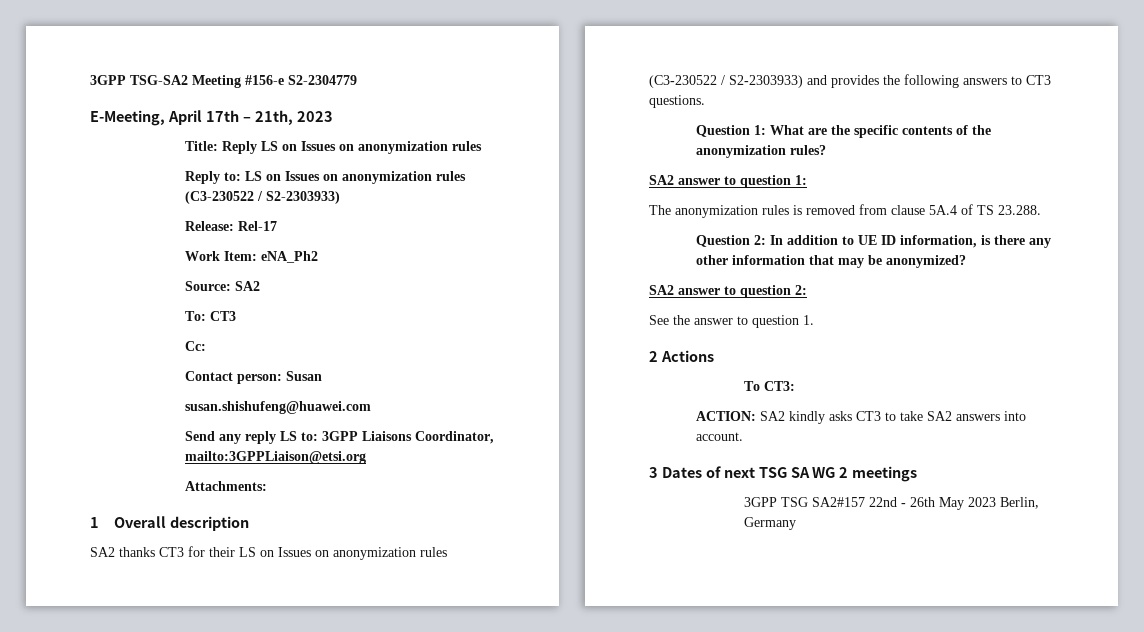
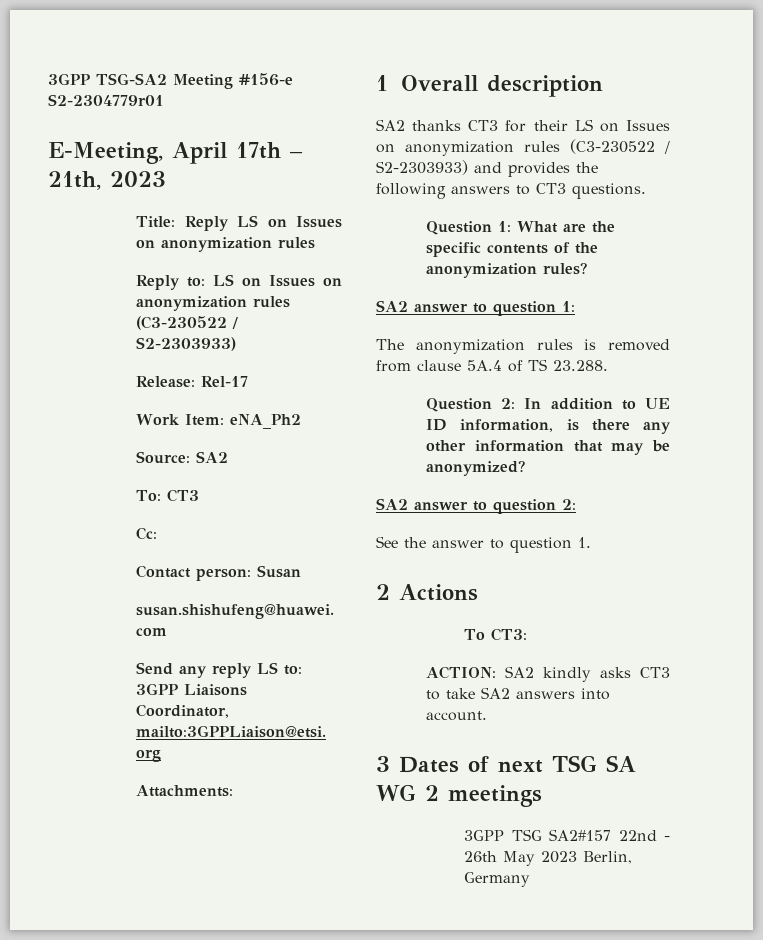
- 3GPP TSG-SA2 Meeting #156-e S2-2304779
+ 3GPP TSG-SA2 Meeting #156-e S2-2304779r01

